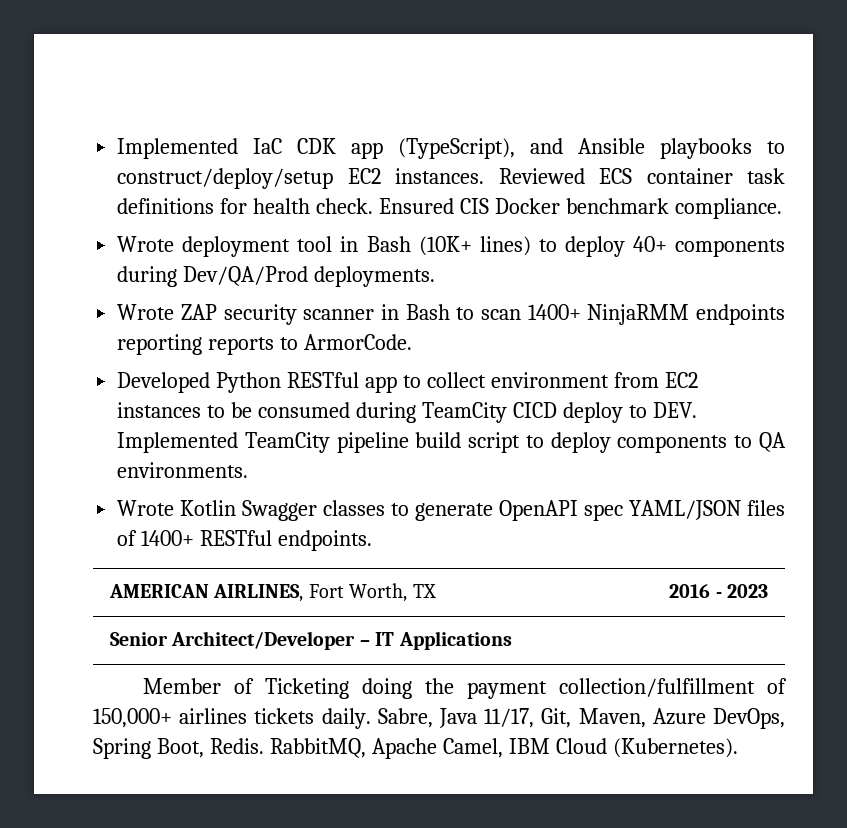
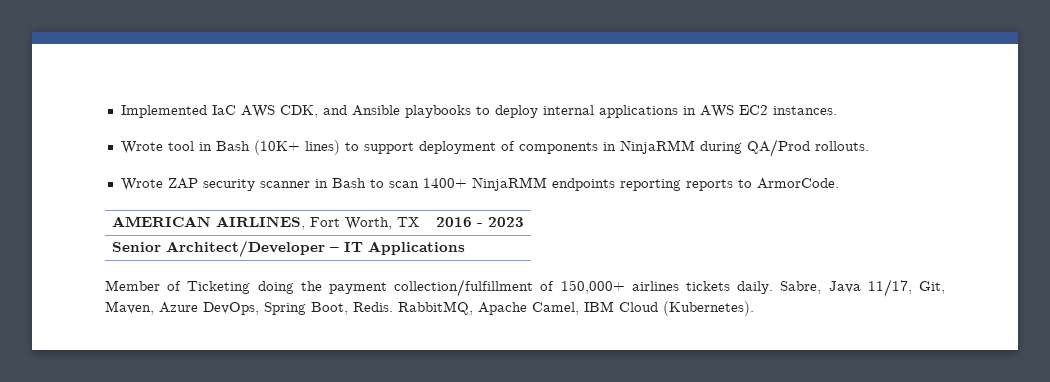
- Implemented IaC CDK app (TypeScript), and Ansible playbooks to construct/deploy/setup EC2 instances. Reviewed ECS container task definitions for health check. Ensured CIS Docker benchmark compliance.
- Wrote deployment tool in Bash (10K+ lines) to deploy 40+ components during Dev/QA/Prod deployments.
+ Implemented IaC AWS CDK, and Ansible playbooks to deploy internal applications in AWS EC2 instances.
+ Wrote tool in Bash (10K+ lines) to support deployment of components in NinjaRMM during QA/Prod rollouts.
- Developed Python RESTful app to collect environment from EC2 instances to be consumed during TeamCity CICD deploy to DEV. Implemented TeamCity pipeline build script to deploy components to QA environments.
- Wrote Kotlin Swagger classes to generate OpenAPI spec YAML/JSON files of 1400+ RESTful endpoints.

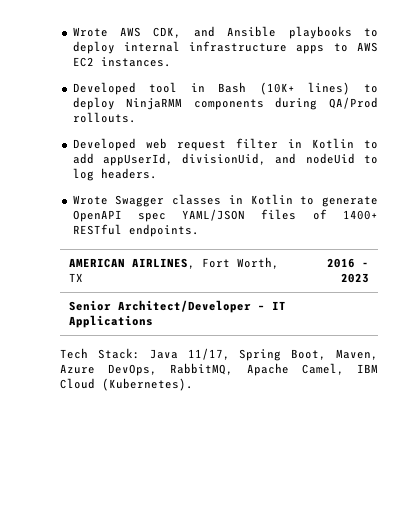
- Implemented IaC AWS CDK, and Ansible playbooks to deploy internal applications in AWS EC2 instances.
+ Wrote AWS CDK, and Ansible playbooks to deploy internal infrastructure apps to AWS EC2 instances.
- Wrote tool in Bash (10K+ lines) to support deployment of components in NinjaRMM during QA/Prod rollouts.
- Wrote ZAP security scanner in Bash to scan 1400+ NinjaRMM endpoints reporting reports to ArmorCode.
+ Developed tool in Bash (10K+ lines) to deploy NinjaRMM components during QA/Prod rollouts.
+ Developed web request filter in Kotlin to add appUserId, divisionUid, and nodeUid to log headers.
+ Wrote Swagger classes in Kotlin to generate OpenAPI spec YAML/JSON files of 1400+ RESTful endpoints.
- Member of Ticketing doing the payment collection/fulfillment of 150,000+ airlines tickets daily. Sabre, Java 11/17, Git, Maven, Azure DevOps, Spring Boot, Redis. RabbitMQ, Apache Camel, IBM Cloud (Kubernetes).
+ Tech Stack: Java 11/17, Spring Boot, Maven, Azure DevOps, RabbitMQ, Apache Camel, IBM Cloud (Kubernetes).

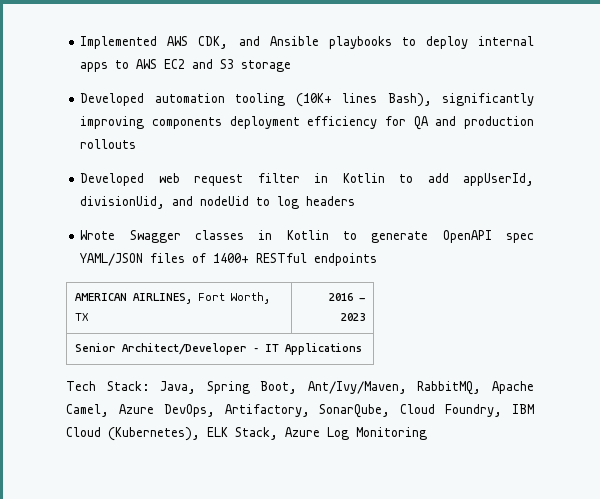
- Wrote AWS CDK, and Ansible playbooks to deploy internal infrastructure apps to AWS EC2 instances.
- Developed tool in Bash (10K+ lines) to deploy NinjaRMM components during QA/Prod rollouts.
+ Implemented AWS CDK, and Ansible playbooks to deploy internal apps to AWS EC2 and S3 storage
+ Developed automation tooling (10K+ lines Bash), significantly improving components deployment efficiency for QA and production rollouts
- Developed web request filter in Kotlin to add appUserId, divisionUid, and nodeUid to log headers.
+ Developed web request filter in Kotlin to add appUserId, divisionUid, and nodeUid to log headers
- Wrote Swagger classes in Kotlin to generate OpenAPI spec YAML/JSON files of 1400+ RESTful endpoints.
+ Wrote Swagger classes in Kotlin to generate OpenAPI spec YAML/JSON files of 1400+ RESTful endpoints
- Tech Stack: Java 11/17, Spring Boot, Maven, Azure DevOps, RabbitMQ, Apache Camel, IBM Cloud (Kubernetes).
+ Tech Stack: Java, Spring Boot, Ant/Ivy/Maven, RabbitMQ, Apache Camel, Azure DevOps, Artifactory, SonarQube, Cloud Foundry, IBM Cloud (Kubernetes), ELK Stack, Azure Log Monitoring

